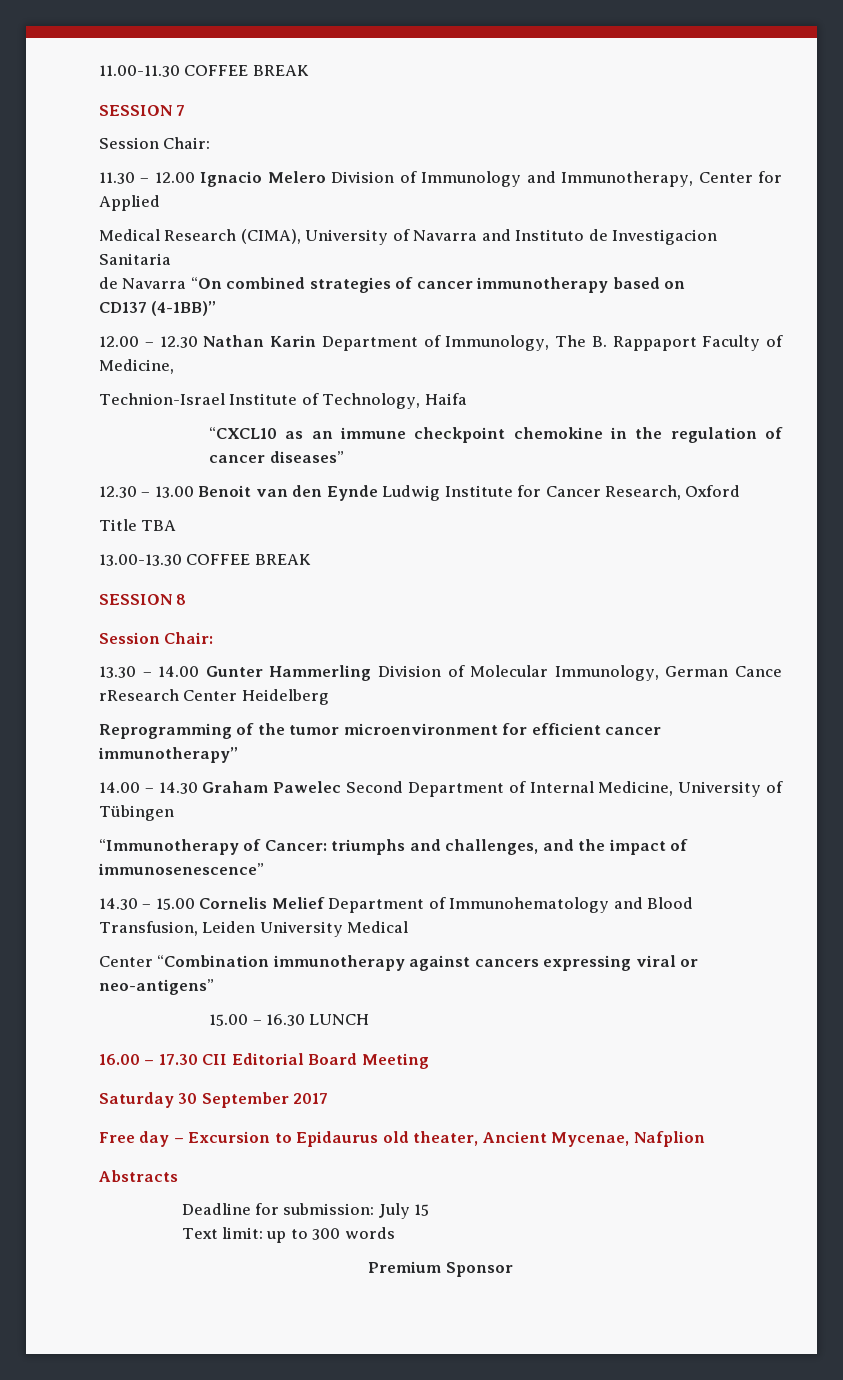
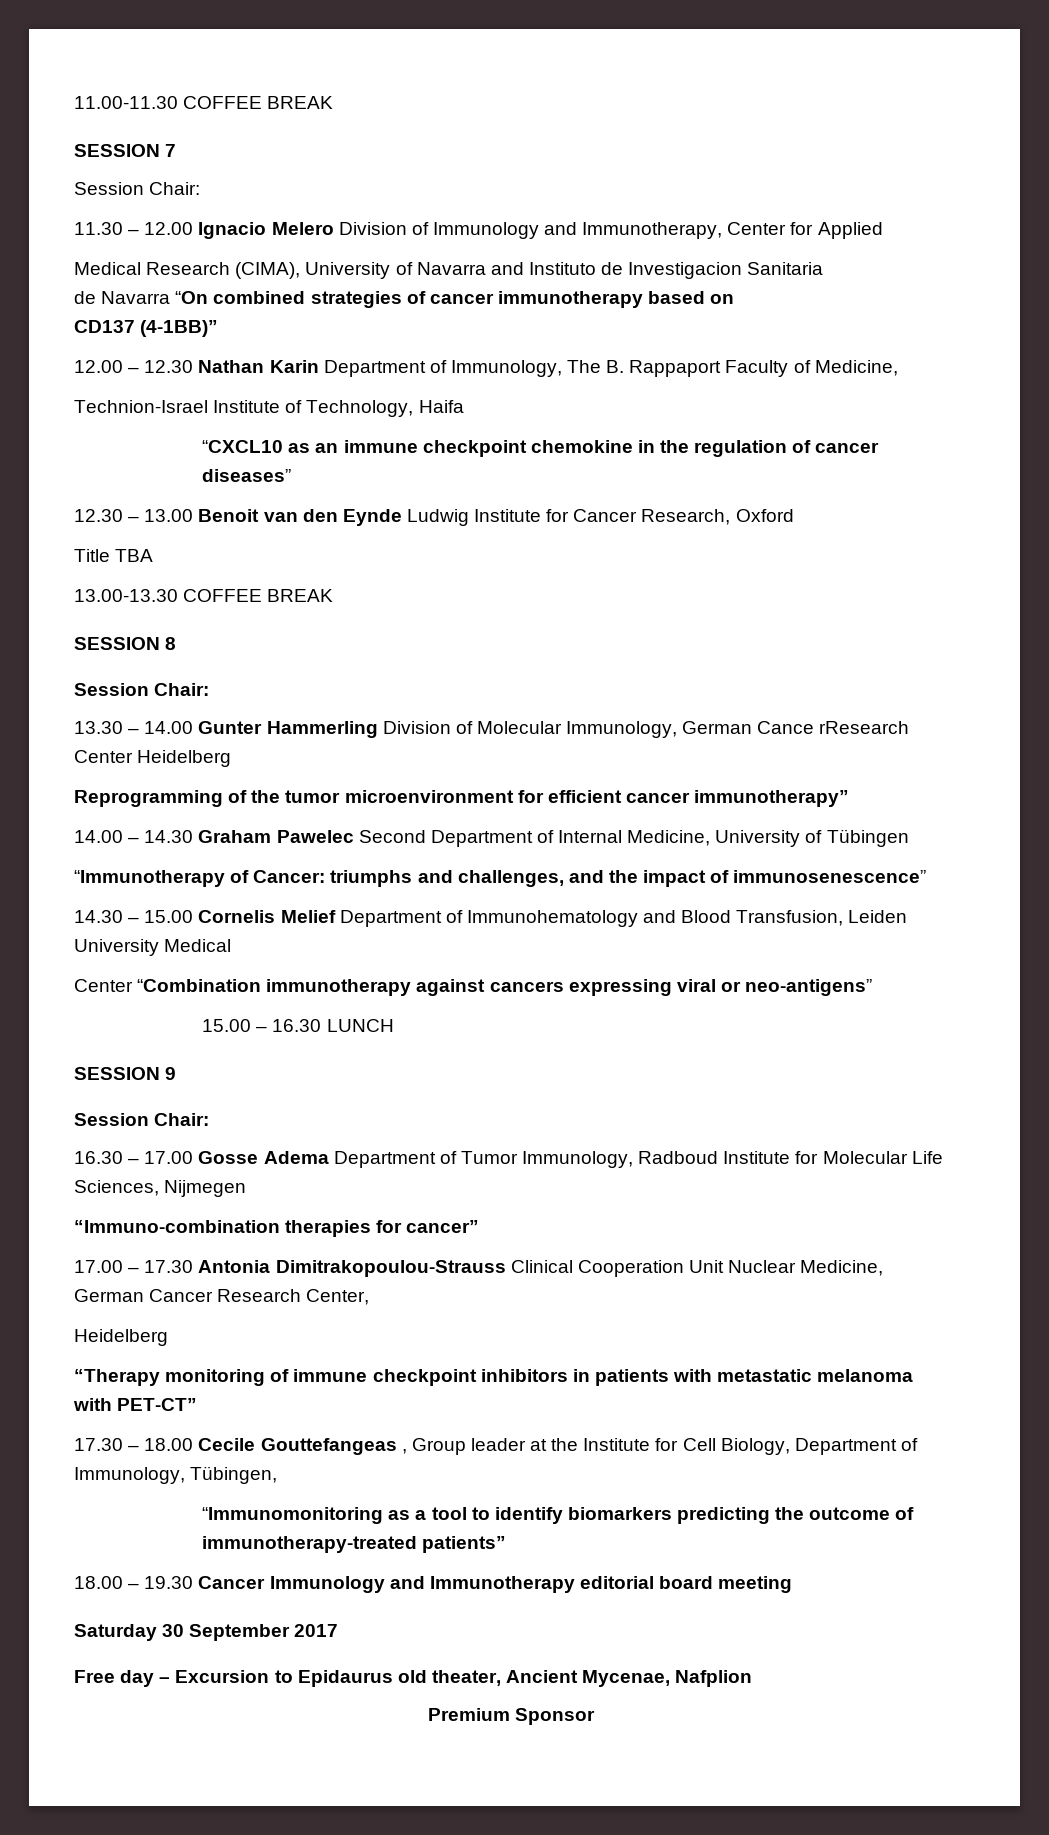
- 16.00 – 17.30 CII Editorial Board Meeting
+ SESSION 9
+ Session Chair:
+ 16.30 – 17.00 Gosse Adema Department of Tumor Immunology, Radboud Institute for Molecular Life Sciences, Nijmegen
+ “Immuno-combination therapies for cancer”
+ 17.00 – 17.30 Antonia Dimitrakopoulou-Strauss Clinical Cooperation Unit Nuclear Medicine, German Cancer Research Center,
+ Heidelberg
+ “Therapy monitoring of immune checkpoint inhibitors in patients with metastatic melanoma with PET-CT”
+ 17.30 – 18.00 Cecile Gouttefangeas , Group leader at the Institute for Cell Biology, Department of Immunology, Tübingen,
+ “Immunomonitoring as a tool to identify biomarkers predicting the outcome of immunotherapy-treated patients”
+ 18.00 – 19.30 Cancer Immunology and Immunotherapy editorial board meeting
- Abstracts
- Deadline for submission: July 15
- Text limit: up to 300 words

